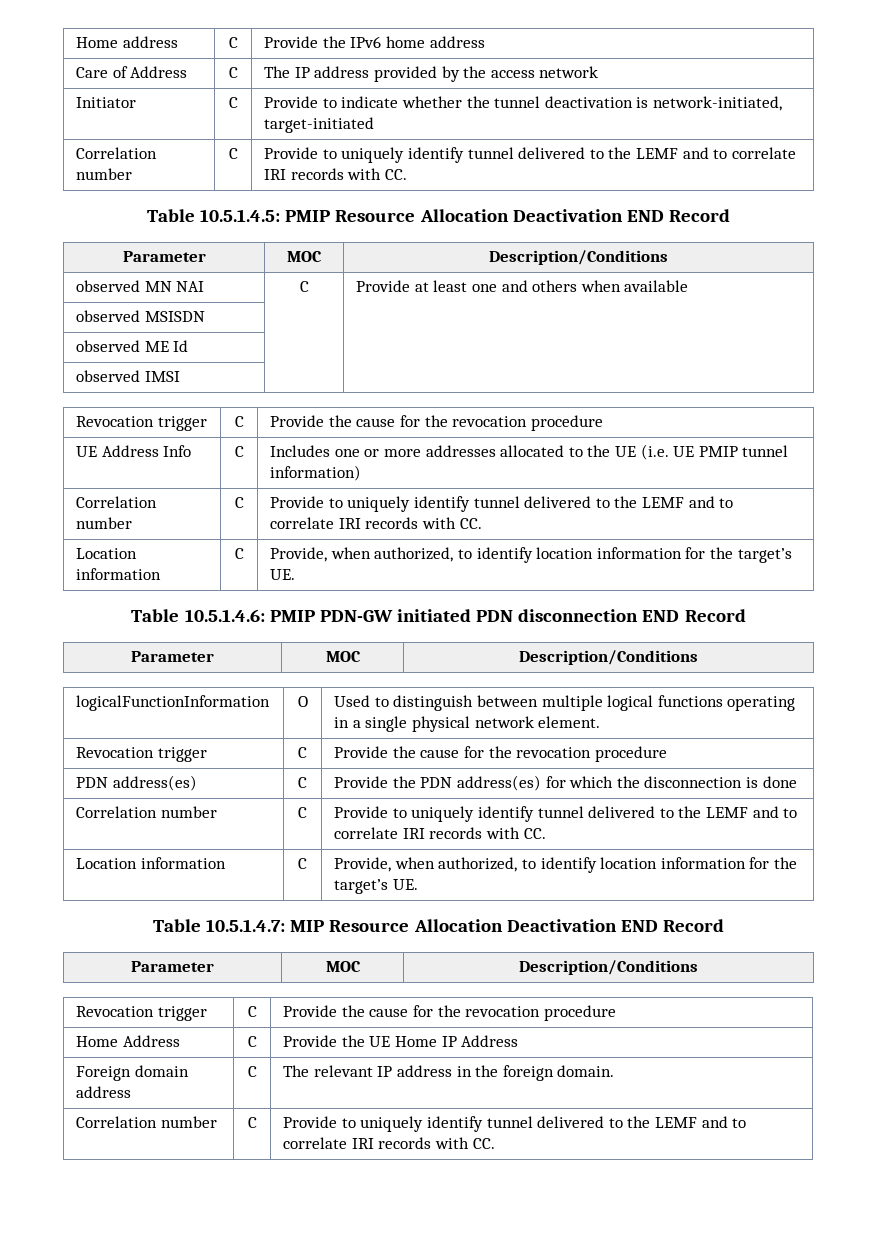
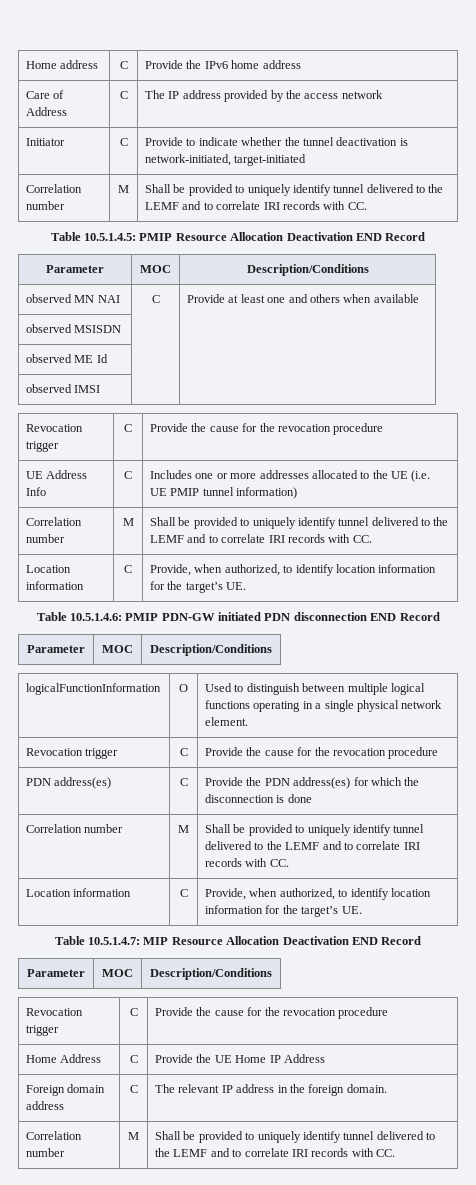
  Initiator | C | Provide to indicate whether the tunnel deactivation is network-initiated, target-initiated
- Correlation number | C | Provide to uniquely identify tunnel delivered to the LEMF and to correlate IRI records with CC.
+ Correlation number | M | Shall be provided to uniquely identify tunnel delivered to the LEMF and to correlate IRI records with CC.
  UE Address Info | C | Includes one or more addresses allocated to the UE (i.e. UE PMIP tunnel information)
- Correlation number | C | Provide to uniquely identify tunnel delivered to the LEMF and to correlate IRI records with CC.
+ Correlation number | M | Shall be provided to uniquely identify tunnel delivered to the LEMF and to correlate IRI records with CC.
  PDN address(es) | C | Provide the PDN address(es) for which the disconnection is done
- Correlation number | C | Provide to uniquely identify tunnel delivered to the LEMF and to correlate IRI records with CC.
+ Correlation number | M | Shall be provided to uniquely identify tunnel delivered to the LEMF and to correlate IRI records with CC.
  Foreign domain address | C | The relevant IP address in the foreign domain.
- Correlation number | C | Provide to uniquely identify tunnel delivered to the LEMF and to correlate IRI records with CC.
+ Correlation number | M | Shall be provided to uniquely identify tunnel delivered to the LEMF and to correlate IRI records with CC.

